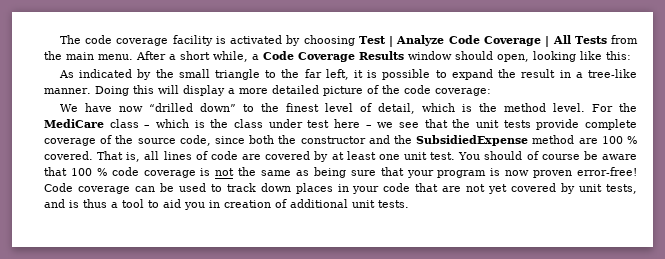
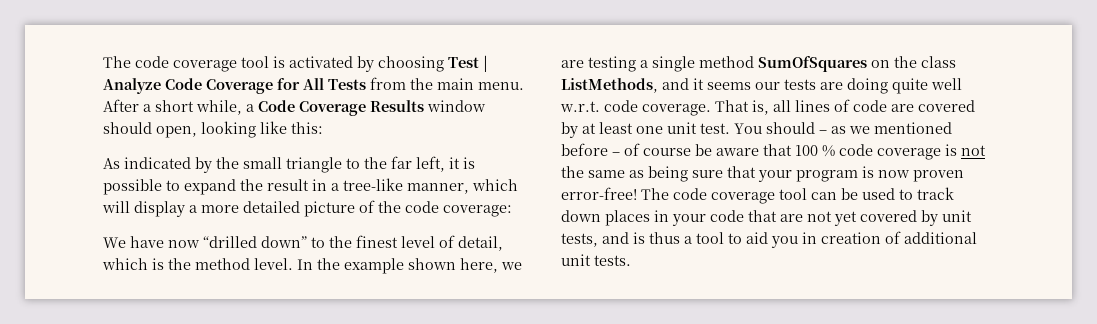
- The code coverage facility is activated by choosing Test | Analyze Code Coverage | All Tests from the main menu.
+ The code coverage tool is activated by choosing Test | Analyze Code Coverage for All Tests from the main menu.
- As indicated by the small triangle to the far left, it is possible to expand the result in a tree-like manner. Doing this will display a more detailed picture of the code coverage:
+ As indicated by the small triangle to the far left, it is possible to expand the result in a tree-like manner, which will display a more detailed picture of the code coverage:
- For the MediCare class – which is the class under test here – we see that the unit tests provide complete coverage of the source code, since both the constructor and the SubsidiedExpense method are 100 % covered.
+ In the example shown here, we are testing a single method SumOfSquares on the class ListMethods, and it seems our tests are doing quite well w.r.t. code coverage.
- You should of course be aware that 100 % code coverage is not the same as being sure that your program is now proven error-free!
+ You should – as we mentioned before – of course be aware that 100 % code coverage is not the same as being sure that your program is now proven error-free!
- Code coverage can be used to track down places in your code that are not yet covered by unit tests, and is thus a tool to aid you in creation of additional unit tests.
+ The code coverage tool can be used to track down places in your code that are not yet covered by unit tests, and is thus a tool to aid you in creation of additional unit tests.

